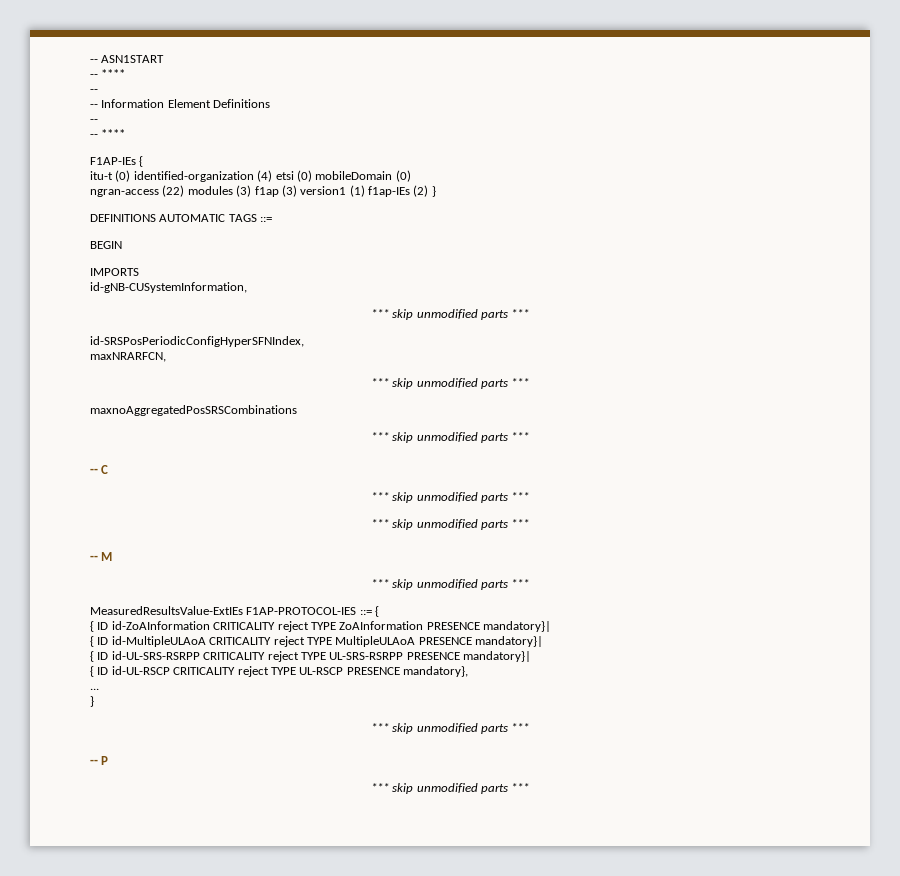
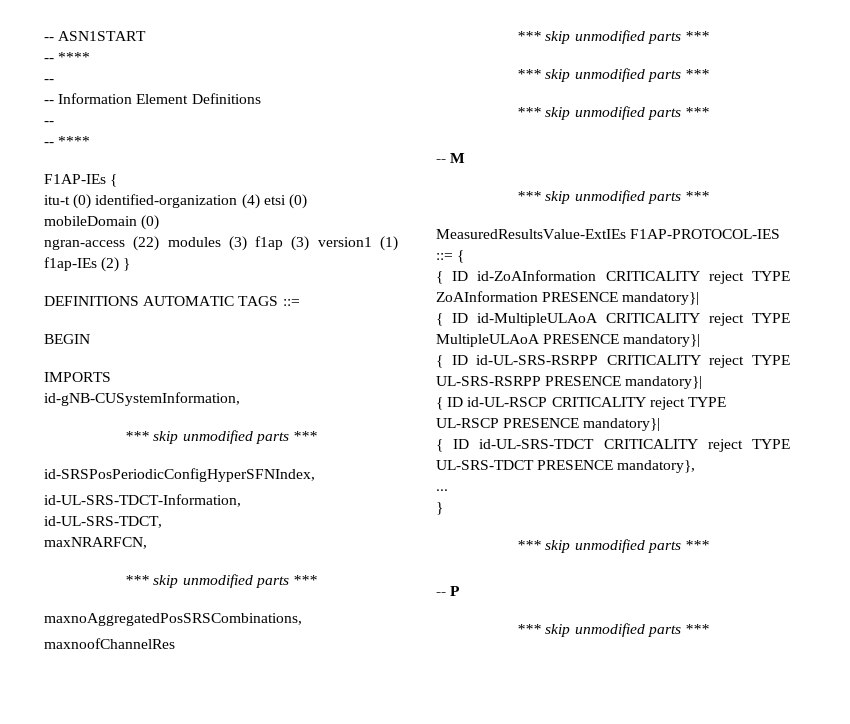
+ id-UL-SRS-TDCT-Information,
+ id-UL-SRS-TDCT,
- maxnoAggregatedPosSRSCombinations
+ maxnoAggregatedPosSRSCombinations,
+ maxnoofChannelRes
  *** skip unmodified parts ***
- -- C
- { ID id-UL-RSCP CRITICALITY reject TYPE UL-RSCP PRESENCE mandatory},
+ { ID id-UL-RSCP CRITICALITY reject TYPE UL-RSCP PRESENCE mandatory}|
+ { ID id-UL-SRS-TDCT CRITICALITY reject TYPE UL-SRS-TDCT PRESENCE mandatory},

